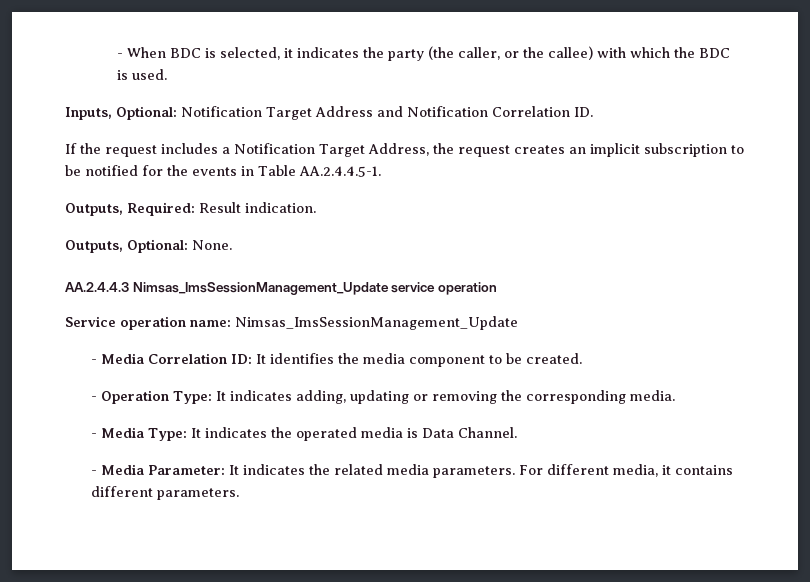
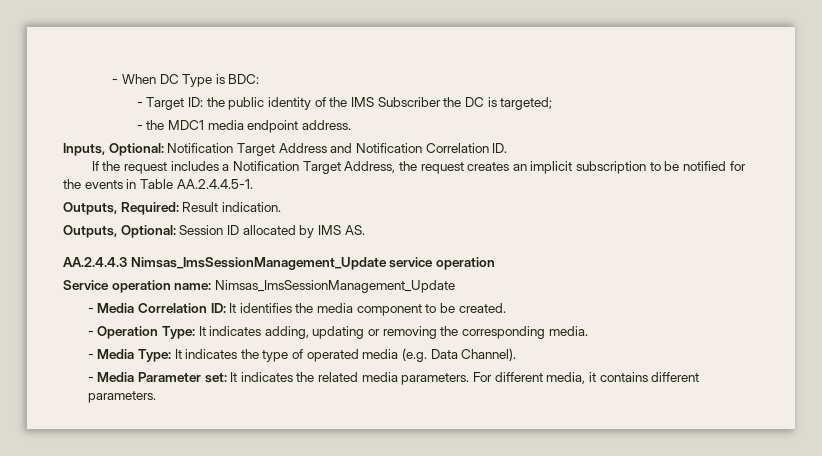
- - When BDC is selected, it indicates the party (the caller, or the callee) with which the BDC is used.
+ - When DC Type is BDC:
+ - Target ID: the public identity of the IMS Subscriber the DC is targeted;
+ - the MDC1 media endpoint address.
- Outputs, Optional: None.
+ Outputs, Optional: Session ID allocated by IMS AS.
- - Media Type: It indicates the operated media is Data Channel.
- - Media Parameter: It indicates the related media parameters.
+ - Media Type: It indicates the type of operated media (e.g. Data Channel).
+ - Media Parameter set: It indicates the related media parameters.

